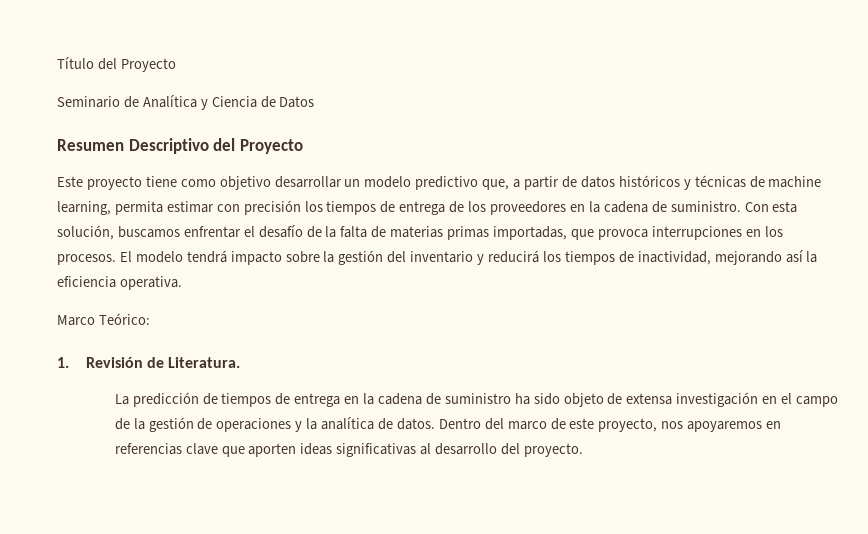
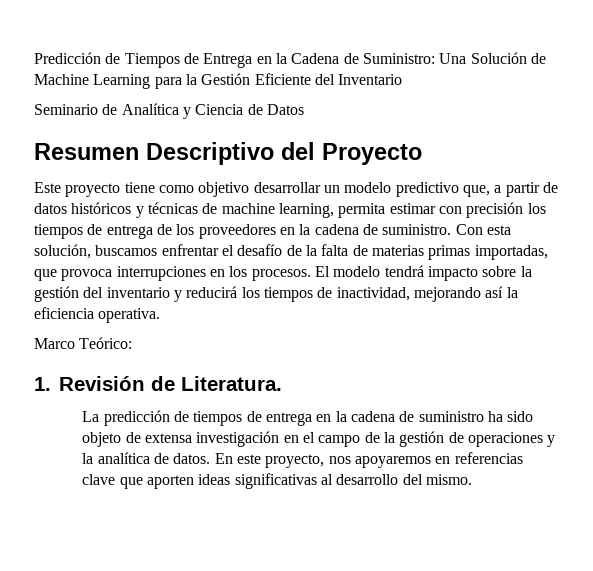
- Título del Proyecto
+ Predicción de Tiempos de Entrega en la Cadena de Suministro: Una Solución de Machine Learning para la Gestión Eficiente del Inventario
- Dentro del marco de este proyecto, nos apoyaremos en referencias clave que aporten ideas significativas al desarrollo del proyecto.
+ En este proyecto, nos apoyaremos en referencias clave que aporten ideas significativas al desarrollo del mismo.

